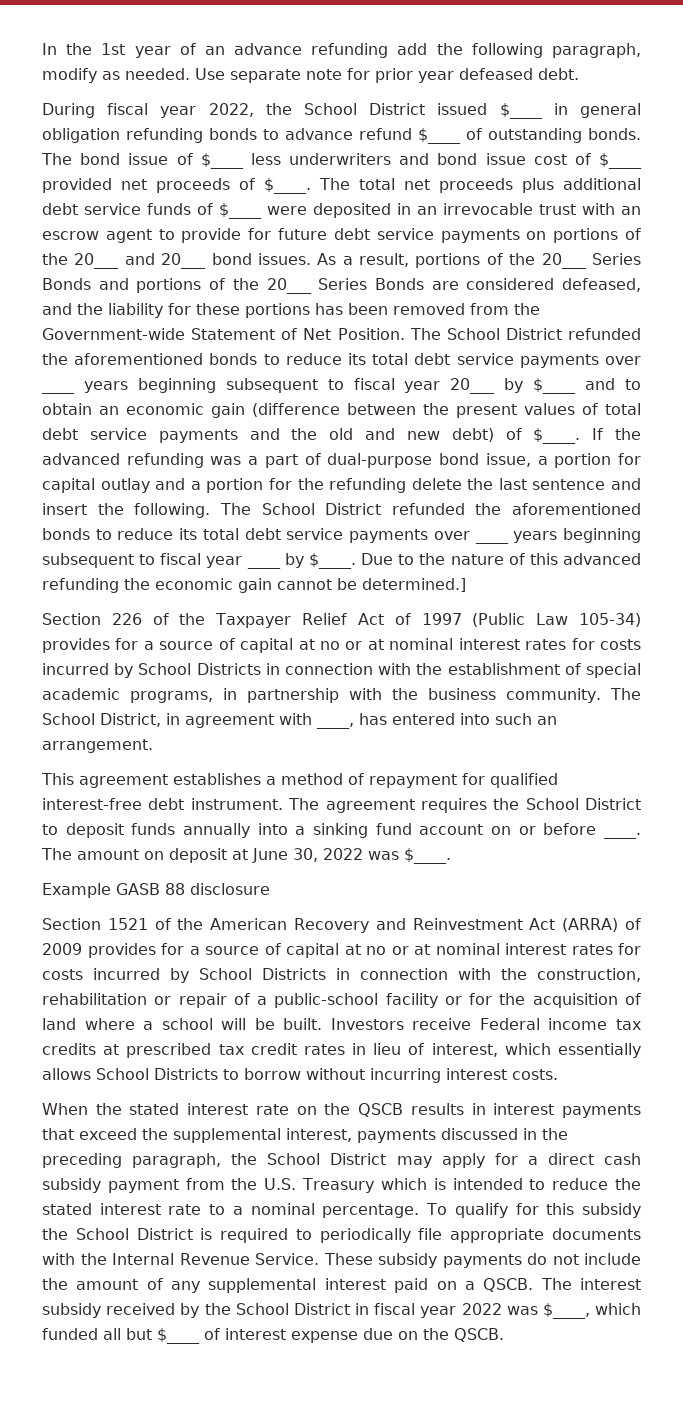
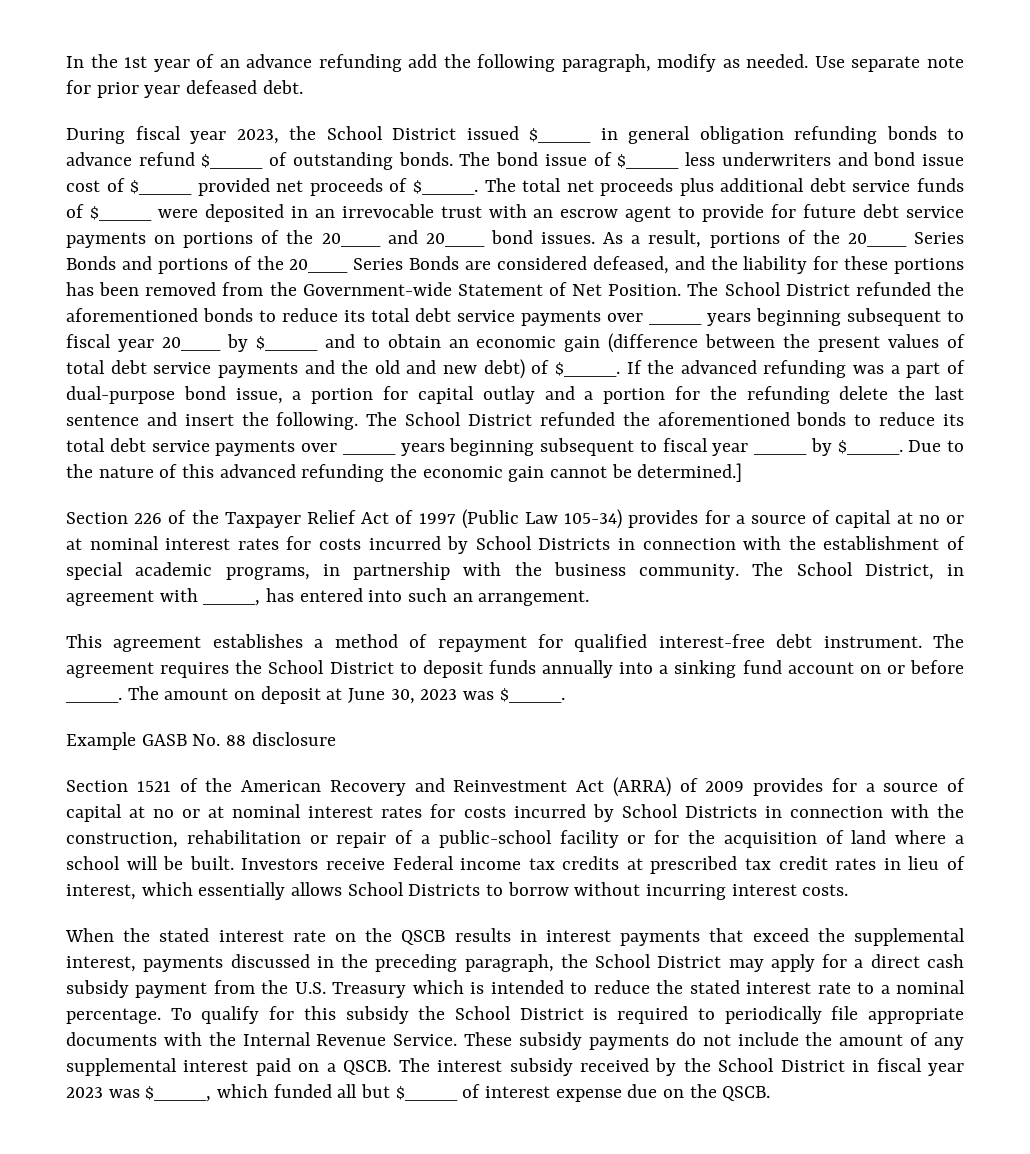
- During fiscal year 2022, the School District issued $____ in general obligation refunding bonds to advance refund $____ of outstanding bonds.
+ During fiscal year 2023, the School District issued $____ in general obligation refunding bonds to advance refund $____ of outstanding bonds.
- The amount on deposit at June 30, 2022 was $____.
+ The amount on deposit at June 30, 2023 was $____.
- Example GASB 88 disclosure
+ Example GASB No. 88 disclosure
- The interest subsidy received by the School District in fiscal year 2022 was $____, which funded all but $____ of interest expense due on the QSCB.
+ The interest subsidy received by the School District in fiscal year 2023 was $____, which funded all but $____ of interest expense due on the QSCB.

